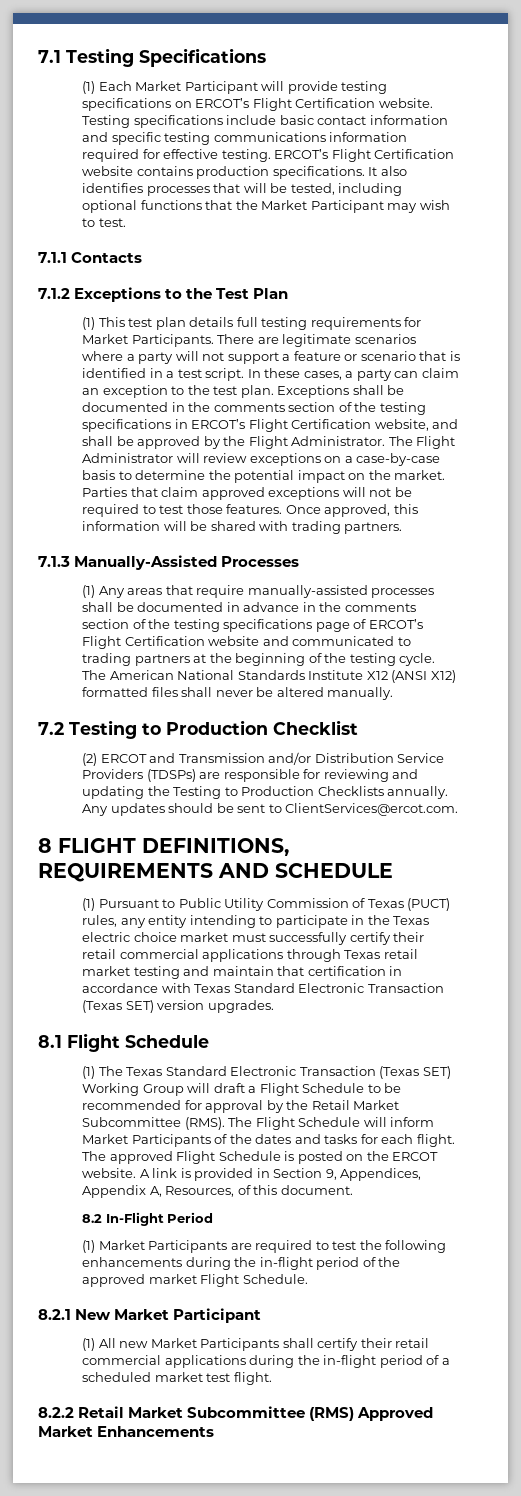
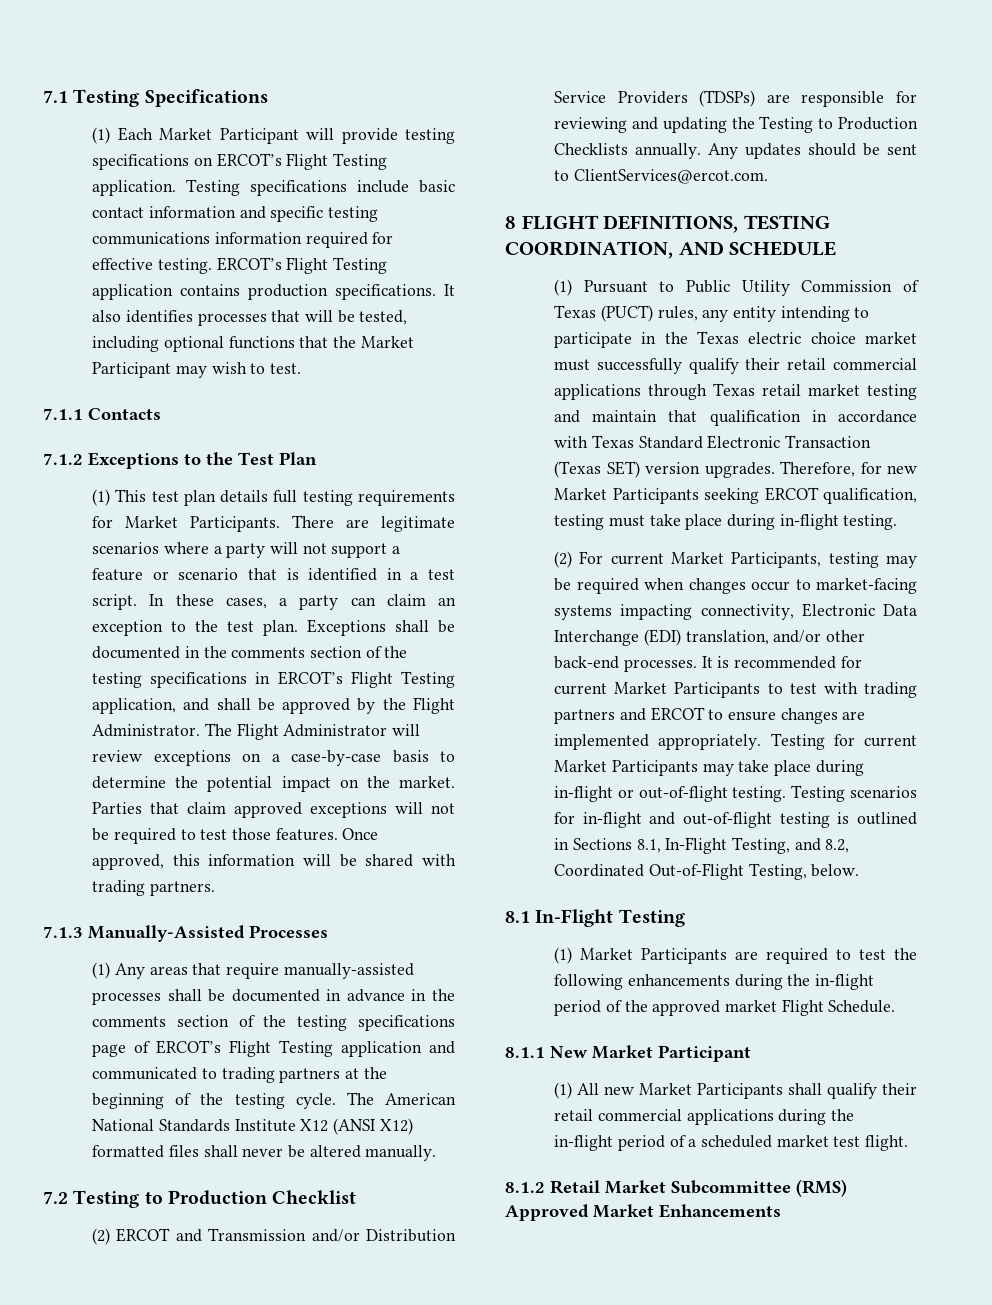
- (1) Each Market Participant will provide testing specifications on ERCOT’s Flight Certification website.
+ (1) Each Market Participant will provide testing specifications on ERCOT’s Flight Testing application.
- ERCOT’s Flight Certification website contains production specifications.
+ ERCOT’s Flight Testing application contains production specifications.
- Exceptions shall be documented in the comments section of the testing specifications in ERCOT’s Flight Certification website, and shall be approved by the Flight Administrator.
+ Exceptions shall be documented in the comments section of the testing specifications in ERCOT’s Flight Testing application, and shall be approved by the Flight Administrator.
- (1) Any areas that require manually-assisted processes shall be documented in advance in the comments section of the testing specifications page of ERCOT’s Flight Certification website and communicated to trading partners at the beginning of the testing cycle.
+ (1) Any areas that require manually-assisted processes shall be documented in advance in the comments section of the testing specifications page of ERCOT’s Flight Testing application and communicated to trading partners at the beginning of the testing cycle.
- 8 FLIGHT DEFINITIONS, REQUIREMENTS AND SCHEDULE
+ 8 FLIGHT DEFINITIONS, TESTING COORDINATION, AND SCHEDULE
- (1) Pursuant to Public Utility Commission of Texas (PUCT) rules, any entity intending to participate in the Texas electric choice market must successfully certify their retail commercial applications through Texas retail market testing and maintain that certification in accordance with Texas Standard Electronic Transaction (Texas SET) version upgrades.
- 8.1 Flight Schedule
- (1) The Texas Standard Electronic Transaction (Texas SET) Working Group will draft a Flight Schedule to be recommended for approval by the Retail Market Subcommittee (RMS). The Flight Schedule will inform Market Participants of the dates and tasks for each flight. The approved Flight Schedule is posted on the ERCOT website. A link is provided in Section 9, Appendices, Appendix A, Resources, of this document.
- 8.2 In-Flight Period
+ (1) Pursuant to Public Utility Commission of Texas (PUCT) rules, any entity intending to participate in the Texas electric choice market must successfully qualify their retail commercial applications through Texas retail market testing and maintain that qualification in accordance with Texas Standard Electronic Transaction (Texas SET) version upgrades. Therefore, for new Market Participants seeking ERCOT qualification, testing must take place during in-flight testing.
+ (2) For current Market Participants, testing may be required when changes occur to market-facing systems impacting connectivity, Electronic Data Interchange (EDI) translation, and/or other back-end processes. It is recommended for current Market Participants to test with trading partners and ERCOT to ensure changes are implemented appropriately. Testing for current Market Participants may take place during in-flight or out-of-flight testing. Testing scenarios for in-flight and out-of-flight testing is outlined in Sections 8.1, In-Flight Testing, and 8.2, Coordinated Out-of-Flight Testing, below.
+ 8.1 In-Flight Testing
- 8.2.1 New Market Participant
+ 8.1.1 New Market Participant
- (1) All new Market Participants shall certify their retail commercial applications during the in-flight period of a scheduled market test flight.
+ (1) All new Market Participants shall qualify their retail commercial applications during the in-flight period of a scheduled market test flight.
- 8.2.2 Retail Market Subcommittee (RMS) Approved Market Enhancements
+ 8.1.2 Retail Market Subcommittee (RMS) Approved Market Enhancements

